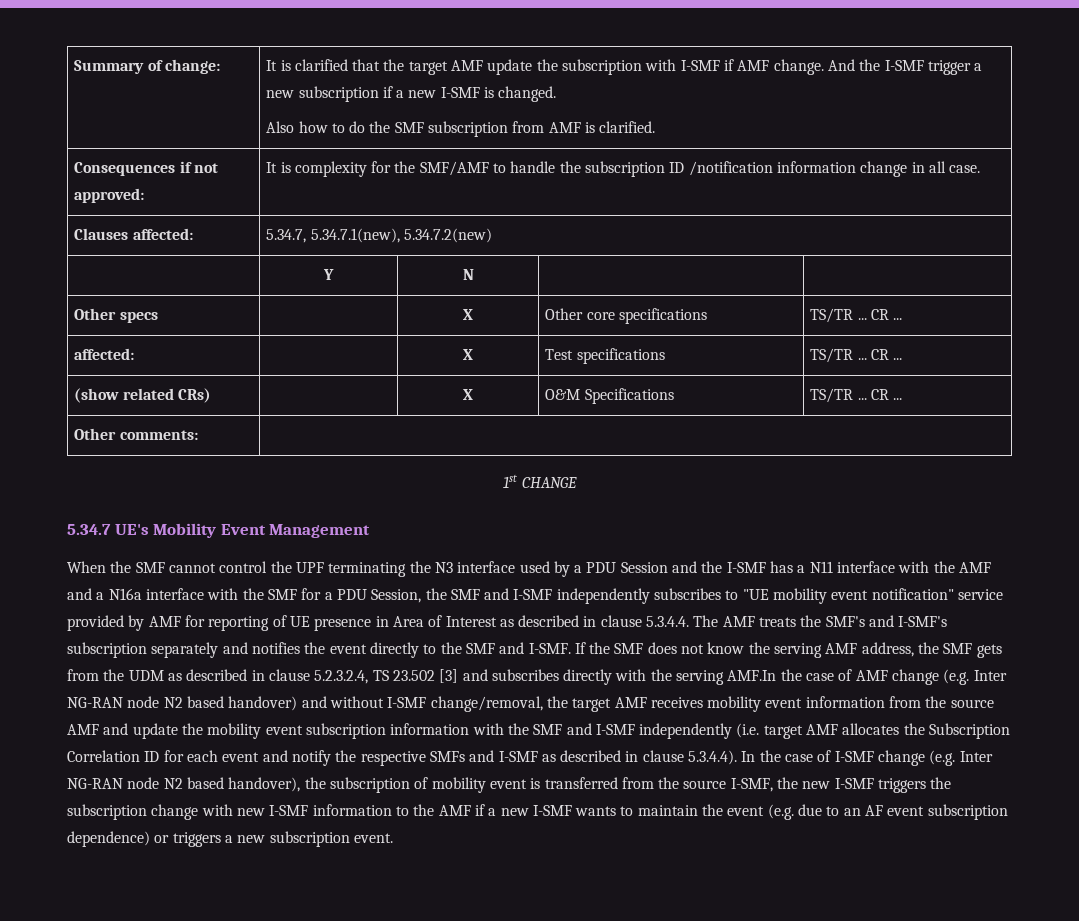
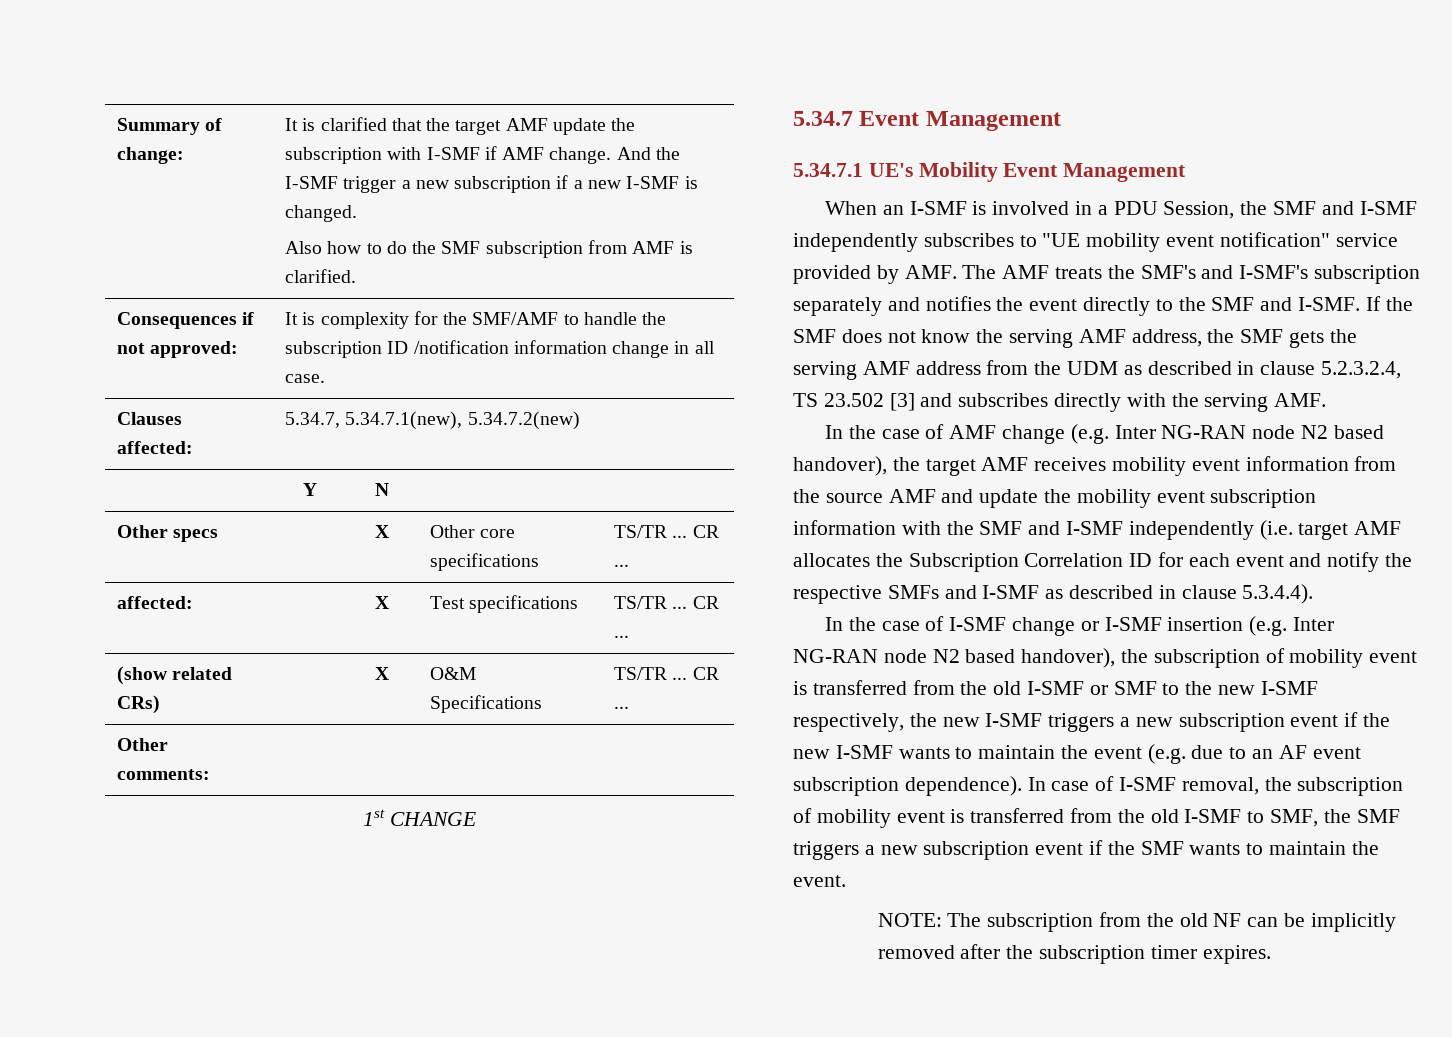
- 5.34.7 UE's Mobility Event Management
+ 5.34.7 Event Management
+ 5.34.7.1 UE's Mobility Event Management
- When the SMF cannot control the UPF terminating the N3 interface used by a PDU Session and the I-SMF has a N11 interface with the AMF and a N16a interface with the SMF for a PDU Session, the SMF and I-SMF independently subscribes to "UE mobility event notification" service provided by AMF for reporting of UE presence in Area of Interest as described in clause 5.3.4.4. The AMF treats the SMF's and I-SMF's subscription separately and notifies the event directly to the SMF and I-SMF.
+ When an I-SMF is involved in a PDU Session, the SMF and I-SMF independently subscribes to "UE mobility event notification" service provided by AMF. The AMF treats the SMF's and I-SMF's subscription separately and notifies the event directly to the SMF and I-SMF.
- If the SMF does not know the serving AMF address, the SMF gets from the UDM as described in clause 5.2.3.2.4, TS 23.502 [3] and subscribes directly with the serving AMF.In the case of AMF change (e.g. Inter NG-RAN node N2 based handover) and without I-SMF change/removal, the target AMF receives mobility event information from the source AMF and update the mobility event subscription information with the SMF and I-SMF independently (i.e. target AMF allocates the Subscription Correlation ID for each event and notify the respective SMFs and I-SMF as described in clause 5.3.4.4). In the case of I-SMF change (e.g. Inter NG-RAN node N2 based handover), the subscription of mobility event is transferred from the source I-SMF, the new I-SMF triggers the subscription change with new I-SMF information to the AMF if a new I-SMF wants to maintain the event (e.g. due to an AF event subscription dependence) or triggers a new subscription event.
+ If the SMF does not know the serving AMF address, the SMF gets the serving AMF address from the UDM as described in clause 5.2.3.2.4, TS 23.502 [3] and subscribes directly with the serving AMF.
+ In the case of AMF change (e.g. Inter NG-RAN node N2 based handover), the target AMF receives mobility event information from the source AMF and update the mobility event subscription information with the SMF and I-SMF independently (i.e. target AMF allocates the Subscription Correlation ID for each event and notify the respective SMFs and I-SMF as described in clause 5.3.4.4).
+ In the case of I-SMF change or I-SMF insertion (e.g. Inter NG-RAN node N2 based handover), the subscription of mobility event is transferred from the old I-SMF or SMF to the new I-SMF respectively, the new I-SMF triggers a new subscription event if the new I-SMF wants to maintain the event (e.g. due to an AF event subscription dependence). In case of I-SMF removal, the subscription of mobility event is transferred from the old I-SMF to SMF, the SMF triggers a new subscription event if the SMF wants to maintain the event.
+ NOTE: The subscription from the old NF can be implicitly removed after the subscription timer expires.

